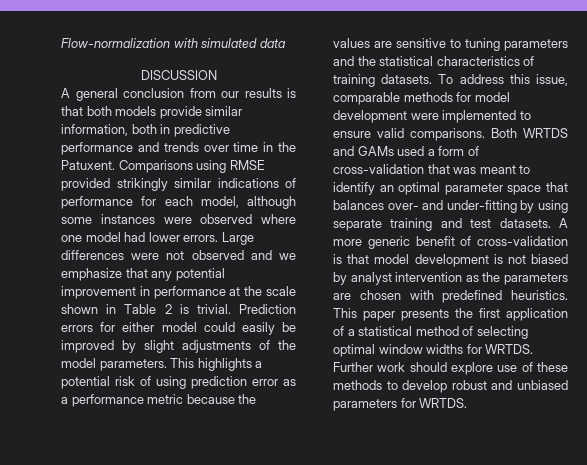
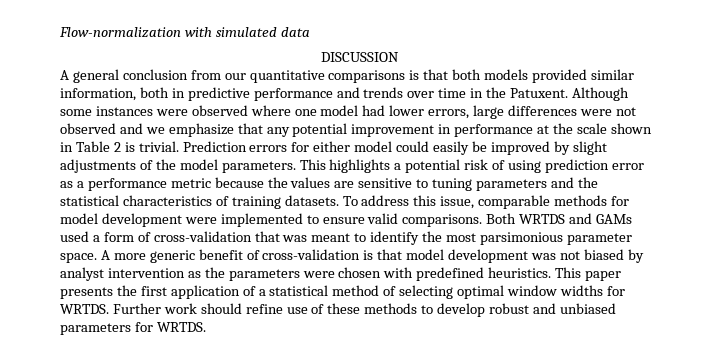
- A general conclusion from our results is that both models provide similar information, both in predictive performance and trends over time in the Patuxent.
+ A general conclusion from our quantitative comparisons is that both models provided similar information, both in predictive performance and trends over time in the Patuxent.
- Comparisons using RMSE provided strikingly similar indications of performance for each model, although some instances were observed where one model had lower errors. Large differences were not observed and we emphasize that any potential improvement in performance at the scale shown in Table 2 is trivial.
+ Although some instances were observed where one model had lower errors, large differences were not observed and we emphasize that any potential improvement in performance at the scale shown in Table 2 is trivial.
- Both WRTDS and GAMs used a form of cross-validation that was meant to identify an optimal parameter space that balances over- and under-fitting by using separate training and test datasets.
+ Both WRTDS and GAMs used a form of cross-validation that was meant to identify the most parsimonious parameter space.
- A more generic benefit of cross-validation is that model development is not biased by analyst intervention as the parameters are chosen with predefined heuristics.
+ A more generic benefit of cross-validation is that model development was not biased by analyst intervention as the parameters were chosen with predefined heuristics.
- Further work should explore use of these methods to develop robust and unbiased parameters for WRTDS.
+ Further work should refine use of these methods to develop robust and unbiased parameters for WRTDS.

